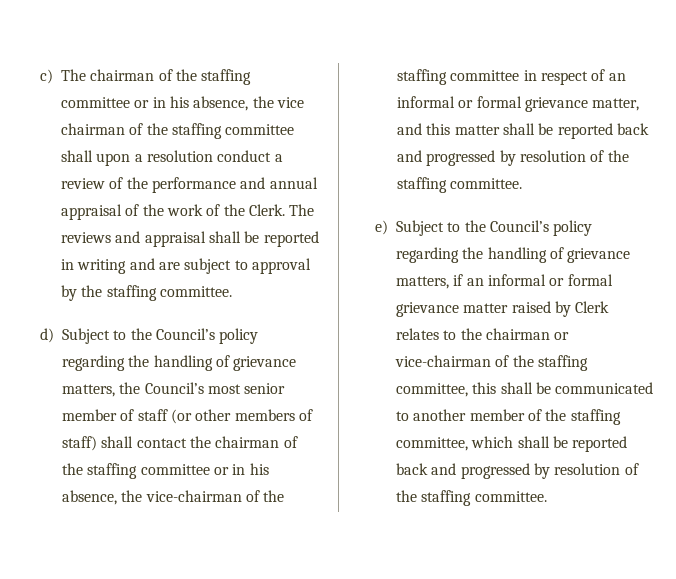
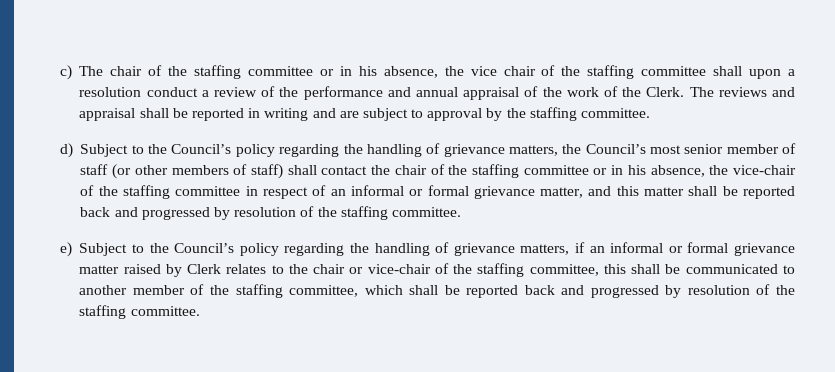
- c) The chairman of the staffing committee or in his absence, the vice chairman of the staffing committee shall upon a resolution conduct a review of the performance and annual appraisal of the work of the Clerk.
+ c) The chair of the staffing committee or in his absence, the vice chair of the staffing committee shall upon a resolution conduct a review of the performance and annual appraisal of the work of the Clerk.
- d) Subject to the Council’s policy regarding the handling of grievance matters, the Council’s most senior member of staff (or other members of staff) shall contact the chairman of the staffing committee or in his absence, the vice-chairman of the staffing committee in respect of an informal or formal grievance matter, and this matter shall be reported back and progressed by resolution of the staffing committee.
+ d) Subject to the Council’s policy regarding the handling of grievance matters, the Council’s most senior member of staff (or other members of staff) shall contact the chair of the staffing committee or in his absence, the vice-chair of the staffing committee in respect of an informal or formal grievance matter, and this matter shall be reported back and progressed by resolution of the staffing committee.
- e) Subject to the Council’s policy regarding the handling of grievance matters, if an informal or formal grievance matter raised by Clerk relates to the chairman or vice-chairman of the staffing committee, this shall be communicated to another member of the staffing committee, which shall be reported back and progressed by resolution of the staffing committee.
+ e) Subject to the Council’s policy regarding the handling of grievance matters, if an informal or formal grievance matter raised by Clerk relates to the chair or vice-chair of the staffing committee, this shall be communicated to another member of the staffing committee, which shall be reported back and progressed by resolution of the staffing committee.

